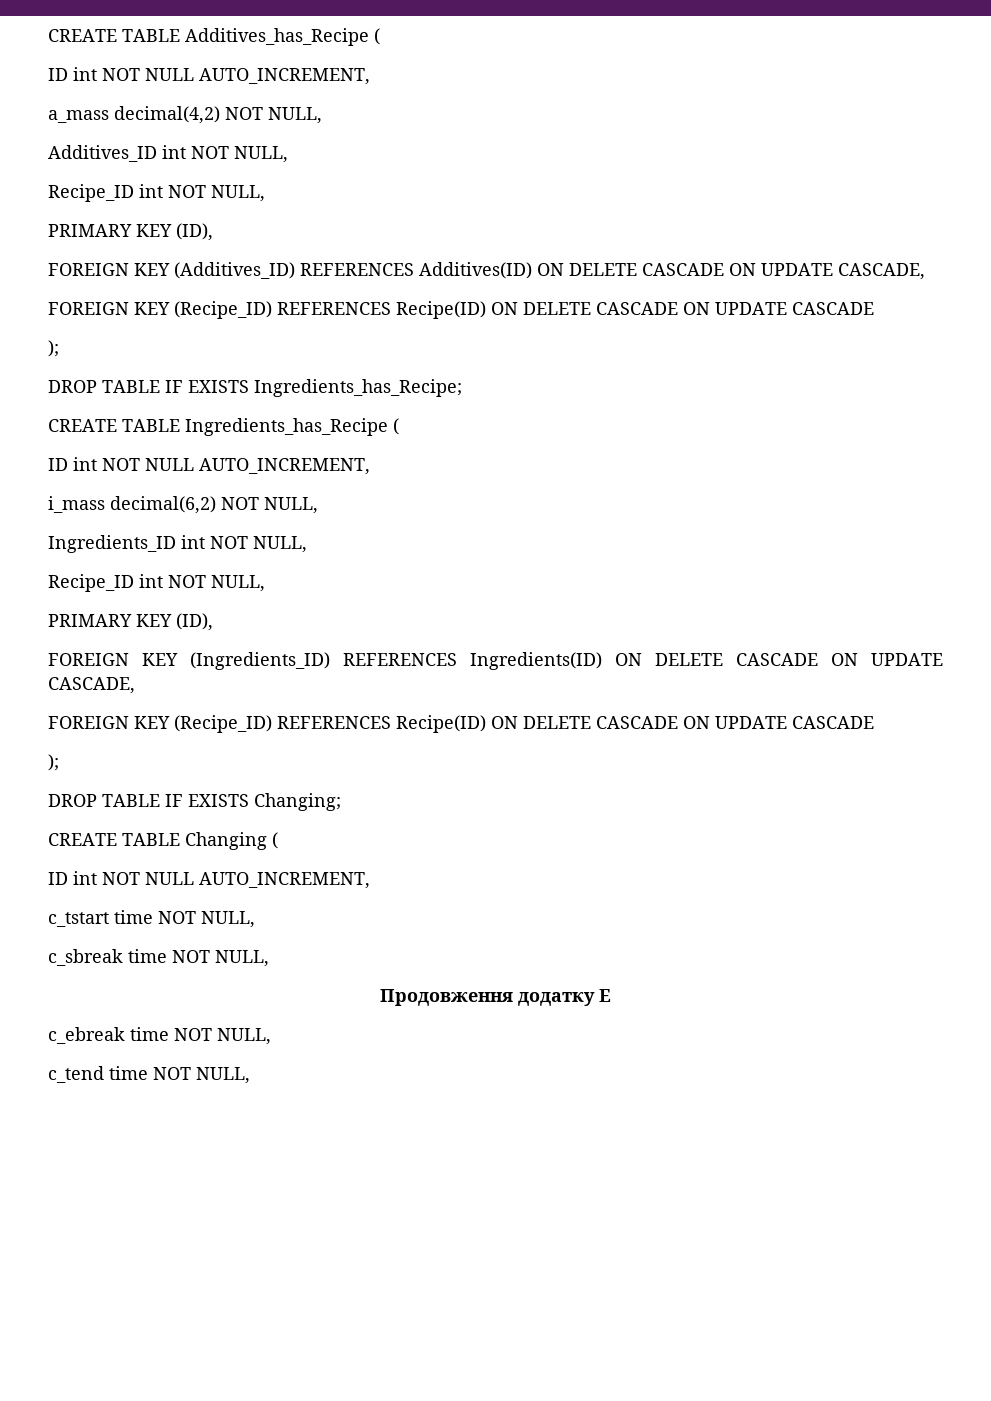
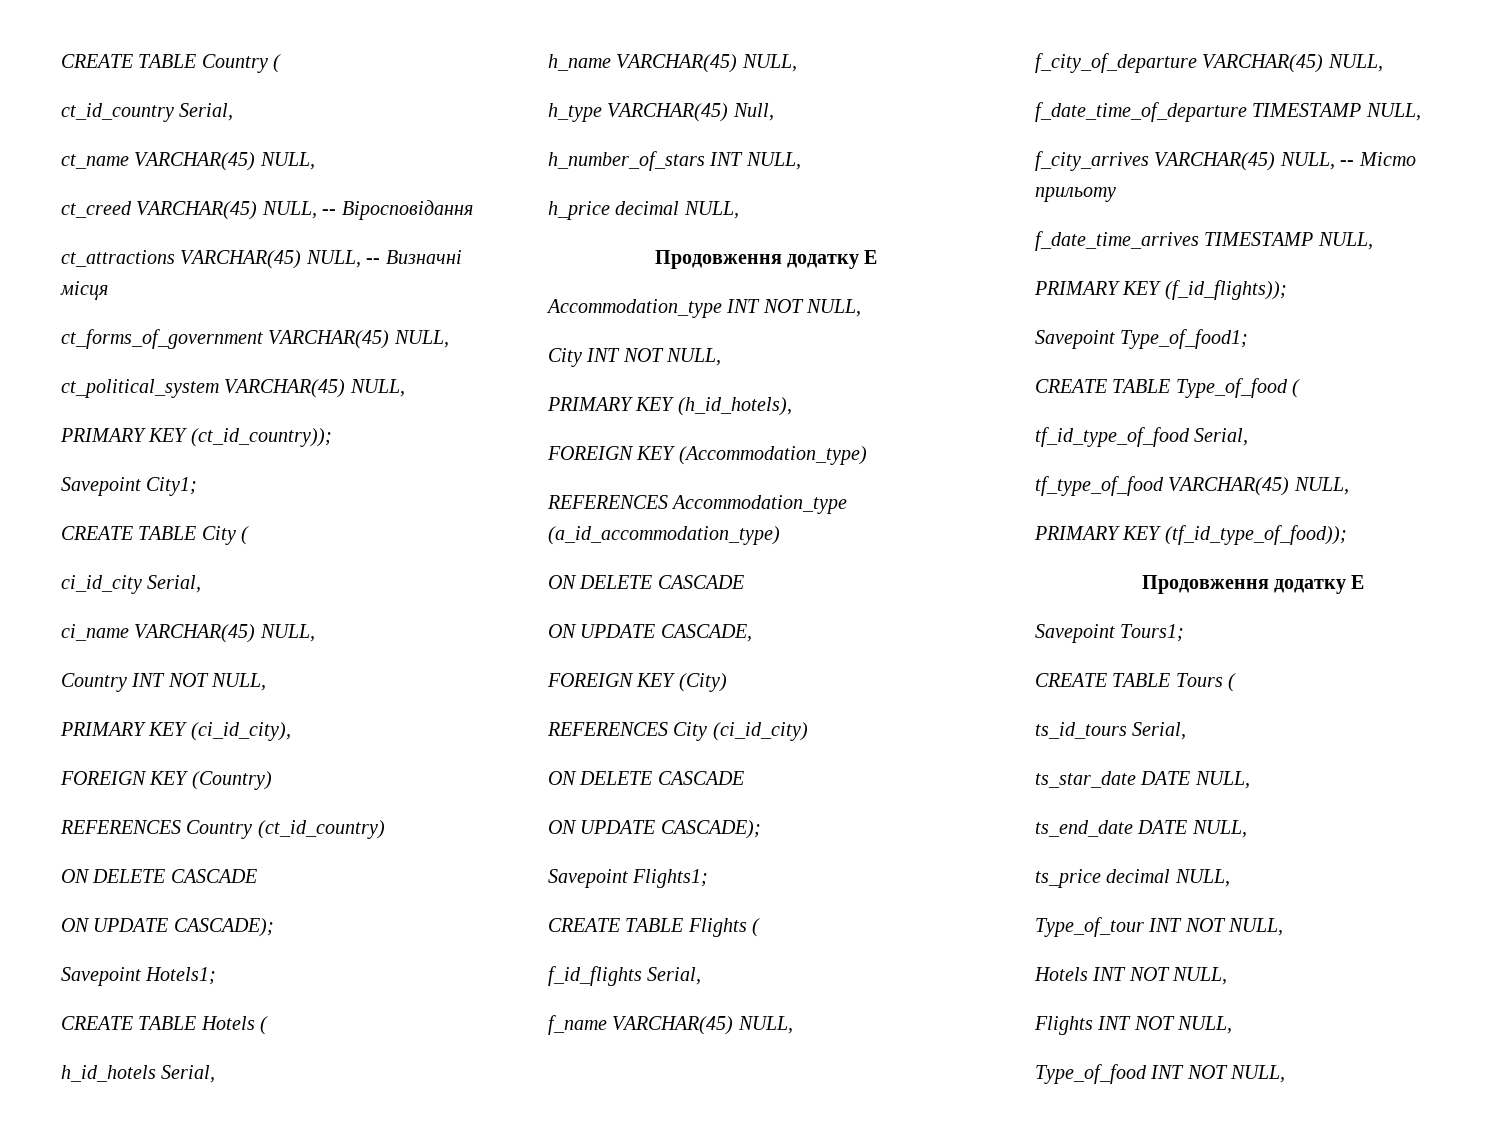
- CREATE TABLE Additives_has_Recipe (
- ID int NOT NULL AUTO_INCREMENT,
- a_mass decimal(4,2) NOT NULL,
- Additives_ID int NOT NULL,
- Recipe_ID int NOT NULL,
- PRIMARY KEY (ID),
- FOREIGN KEY (Additives_ID) REFERENCES Additives(ID) ON DELETE CASCADE ON UPDATE CASCADE,
- FOREIGN KEY (Recipe_ID) REFERENCES Recipe(ID) ON DELETE CASCADE ON UPDATE CASCADE
- );
- DROP TABLE IF EXISTS Ingredients_has_Recipe;
- CREATE TABLE Ingredients_has_Recipe (
- ID int NOT NULL AUTO_INCREMENT,
- i_mass decimal(6,2) NOT NULL,
- Ingredients_ID int NOT NULL,
- Recipe_ID int NOT NULL,
- PRIMARY KEY (ID),
- FOREIGN KEY (Ingredients_ID) REFERENCES Ingredients(ID) ON DELETE CASCADE ON UPDATE CASCADE,
- FOREIGN KEY (Recipe_ID) REFERENCES Recipe(ID) ON DELETE CASCADE ON UPDATE CASCADE
- );
- DROP TABLE IF EXISTS Changing;
- CREATE TABLE Changing (
- ID int NOT NULL AUTO_INCREMENT,
- c_tstart time NOT NULL,
- c_sbreak time NOT NULL,
+ CREATE TABLE Country (
+ ct_id_country Serial,
+ ct_name VARCHAR(45) NULL,
+ ct_creed VARCHAR(45) NULL, -- Віросповідання
+ ct_attractions VARCHAR(45) NULL, -- Визначні місця
+ ct_forms_of_government VARCHAR(45) NULL,
+ ct_political_system VARCHAR(45) NULL,
+ PRIMARY KEY (ct_id_country));
+ Savepoint City1;
+ CREATE TABLE City (
+ ci_id_city Serial,
+ ci_name VARCHAR(45) NULL,
+ Country INT NOT NULL,
+ PRIMARY KEY (ci_id_city),
+ FOREIGN KEY (Country)
+ REFERENCES Country (ct_id_country)
+ ON DELETE CASCADE
+ ON UPDATE CASCADE);
+ Savepoint Hotels1;
+ CREATE TABLE Hotels (
+ h_id_hotels Serial,
+ h_name VARCHAR(45) NULL,
+ h_type VARCHAR(45) Null,
+ h_number_of_stars INT NULL,
+ h_price decimal NULL,
  Продовження додатку Е
- c_ebreak time NOT NULL,
- c_tend time NOT NULL,
+ Accommodation_type INT NOT NULL,
+ City INT NOT NULL,
+ PRIMARY KEY (h_id_hotels),
+ FOREIGN KEY (Accommodation_type)
+ REFERENCES Accommodation_type (a_id_accommodation_type)
+ ON DELETE CASCADE
+ ON UPDATE CASCADE,
+ FOREIGN KEY (City)
+ REFERENCES City (ci_id_city)
+ ON DELETE CASCADE
+ ON UPDATE CASCADE);
+ Savepoint Flights1;
+ CREATE TABLE Flights (
+ f_id_flights Serial,
+ f_name VARCHAR(45) NULL,
+ f_city_of_departure VARCHAR(45) NULL,
+ f_date_time_of_departure TIMESTAMP NULL,
+ f_city_arrives VARCHAR(45) NULL, -- Місто прильоту
+ f_date_time_arrives TIMESTAMP NULL,
+ PRIMARY KEY (f_id_flights));
+ Savepoint Type_of_food1;
+ CREATE TABLE Type_of_food (
+ tf_id_type_of_food Serial,
+ tf_type_of_food VARCHAR(45) NULL,
+ PRIMARY KEY (tf_id_type_of_food));
+ Продовження додатку Е
+ Savepoint Tours1;
+ CREATE TABLE Tours (
+ ts_id_tours Serial,
+ ts_star_date DATE NULL,
+ ts_end_date DATE NULL,
+ ts_price decimal NULL,
+ Type_of_tour INT NOT NULL,
+ Hotels INT NOT NULL,
+ Flights INT NOT NULL,
+ Type_of_food INT NOT NULL,

